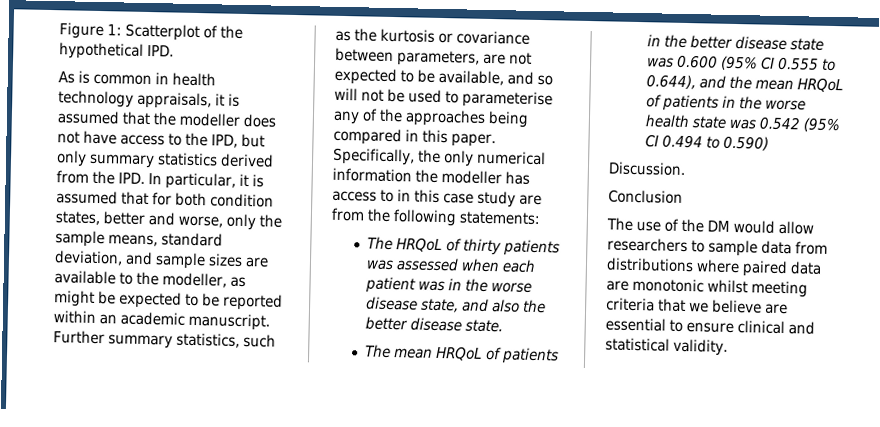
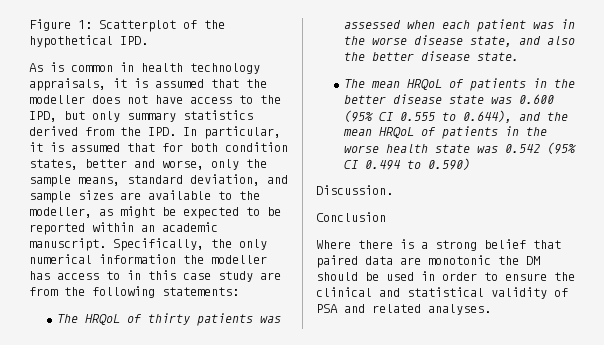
- Further summary statistics, such as the kurtosis or covariance between parameters, are not expected to be available, and so will not be used to parameterise any of the approaches being compared in this paper.
- The use of the DM would allow researchers to sample data from distributions where paired data are monotonic whilst meeting criteria that we believe are essential to ensure clinical and statistical validity.
+ Where there is a strong belief that paired data are monotonic the DM should be used in order to ensure the clinical and statistical validity of PSA and related analyses.

